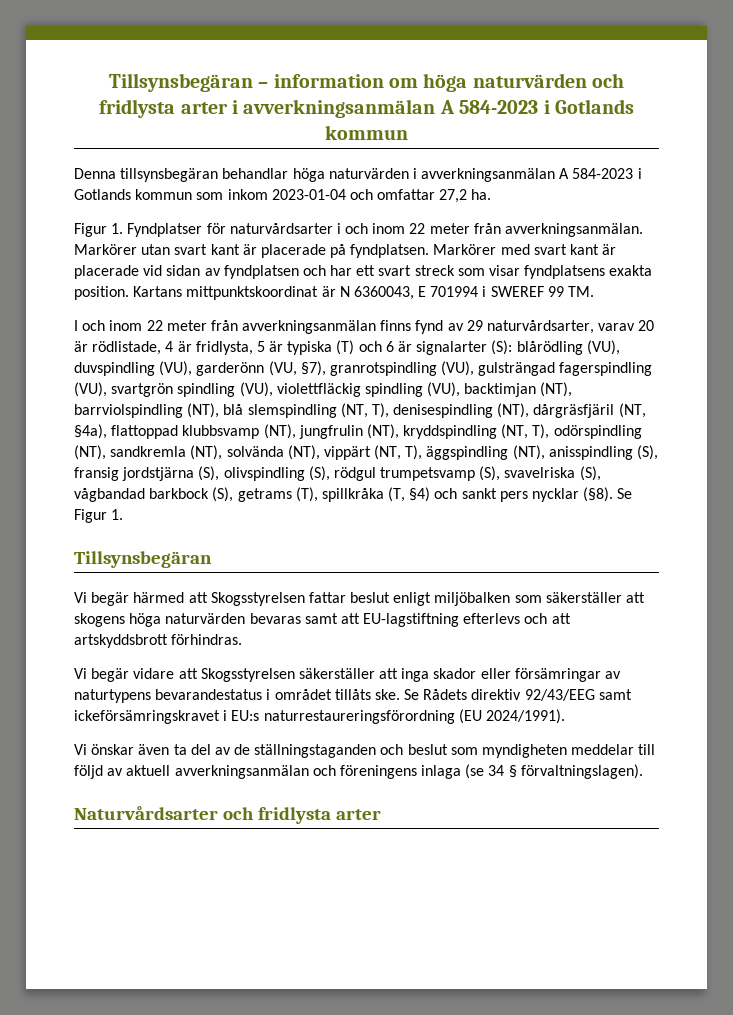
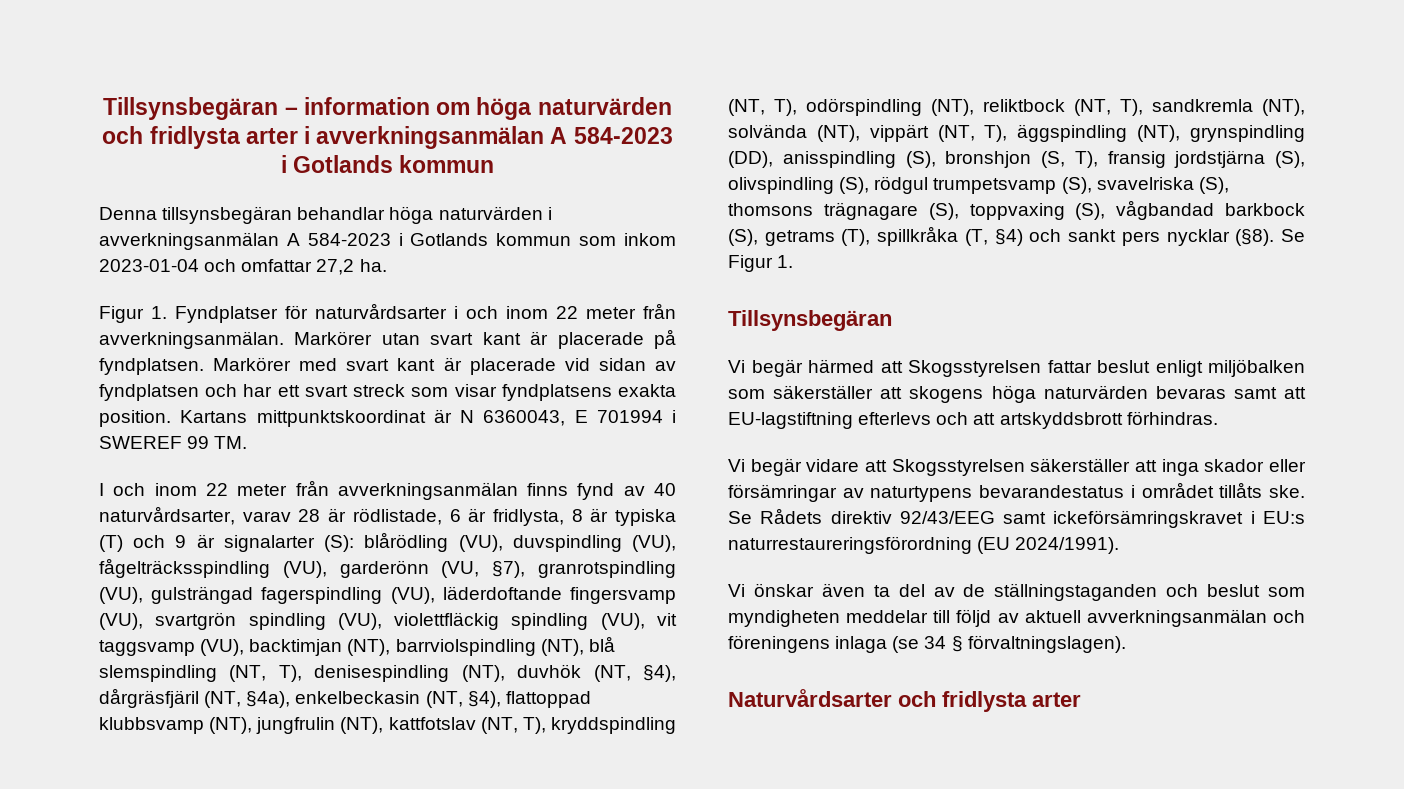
- I och inom 22 meter från avverkningsanmälan finns fynd av 29 naturvårdsarter, varav 20 är rödlistade, 4 är fridlysta, 5 är typiska (T) och 6 är signalarter (S):
+ I och inom 22 meter från avverkningsanmälan finns fynd av 40 naturvårdsarter, varav 28 är rödlistade, 6 är fridlysta, 8 är typiska (T) och 9 är signalarter (S):
- blårödling (VU), duvspindling (VU), garderönn (VU, §7), granrotspindling (VU), gulsträngad fagerspindling (VU), svartgrön spindling (VU), violettfläckig spindling (VU), backtimjan (NT), barrviolspindling (NT), blå slemspindling (NT, T), denisespindling (NT), dårgräsfjäril (NT, §4a), flattoppad klubbsvamp (NT), jungfrulin (NT), kryddspindling (NT, T), odörspindling (NT), sandkremla (NT), solvända (NT), vippärt (NT, T), äggspindling (NT), anisspindling (S), fransig jordstjärna (S), olivspindling (S), rödgul trumpetsvamp (S), svavelriska (S), vågbandad barkbock (S), getrams (T), spillkråka (T, §4) och sankt pers nycklar (§8).
+ blårödling (VU), duvspindling (VU), fågelträcksspindling (VU), garderönn (VU, §7), granrotspindling (VU), gulsträngad fagerspindling (VU), läderdoftande fingersvamp (VU), svartgrön spindling (VU), violettfläckig spindling (VU), vit taggsvamp (VU), backtimjan (NT), barrviolspindling (NT), blå slemspindling (NT, T), denisespindling (NT), duvhök (NT, §4), dårgräsfjäril (NT, §4a), enkelbeckasin (NT, §4), flattoppad klubbsvamp (NT), jungfrulin (NT), kattfotslav (NT, T), kryddspindling (NT, T), odörspindling (NT), reliktbock (NT, T), sandkremla (NT), solvända (NT), vippärt (NT, T), äggspindling (NT), grynspindling (DD), anisspindling (S), bronshjon (S, T), fransig jordstjärna (S), olivspindling (S), rödgul trumpetsvamp (S), svavelriska (S), thomsons trägnagare (S), toppvaxing (S), vågbandad barkbock (S), getrams (T), spillkråka (T, §4) och sankt pers nycklar (§8).

